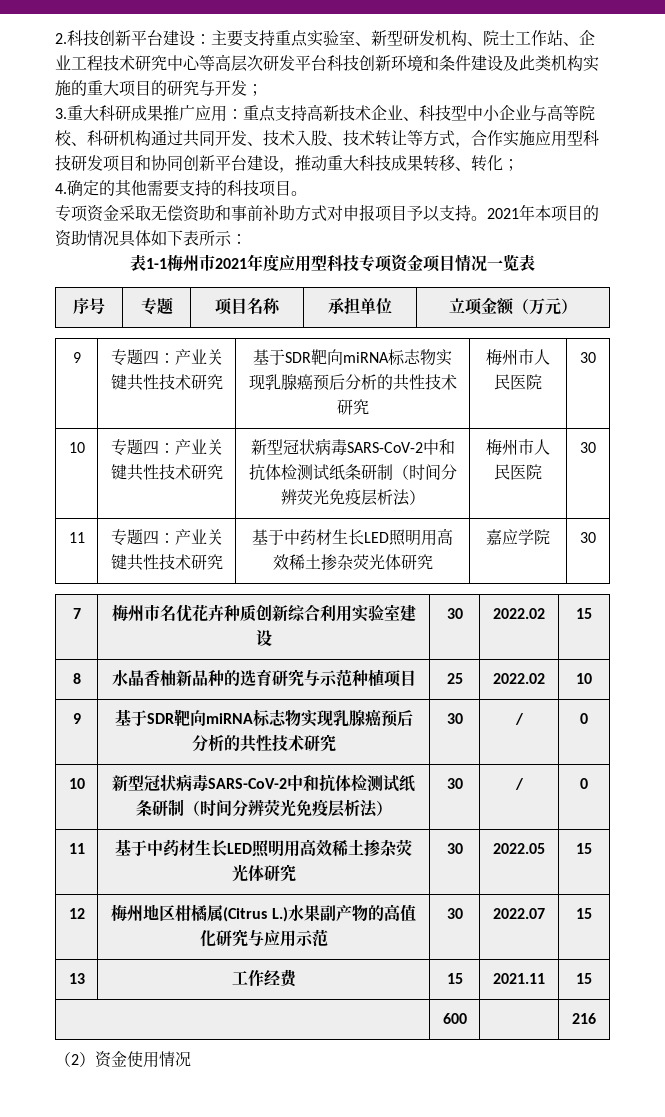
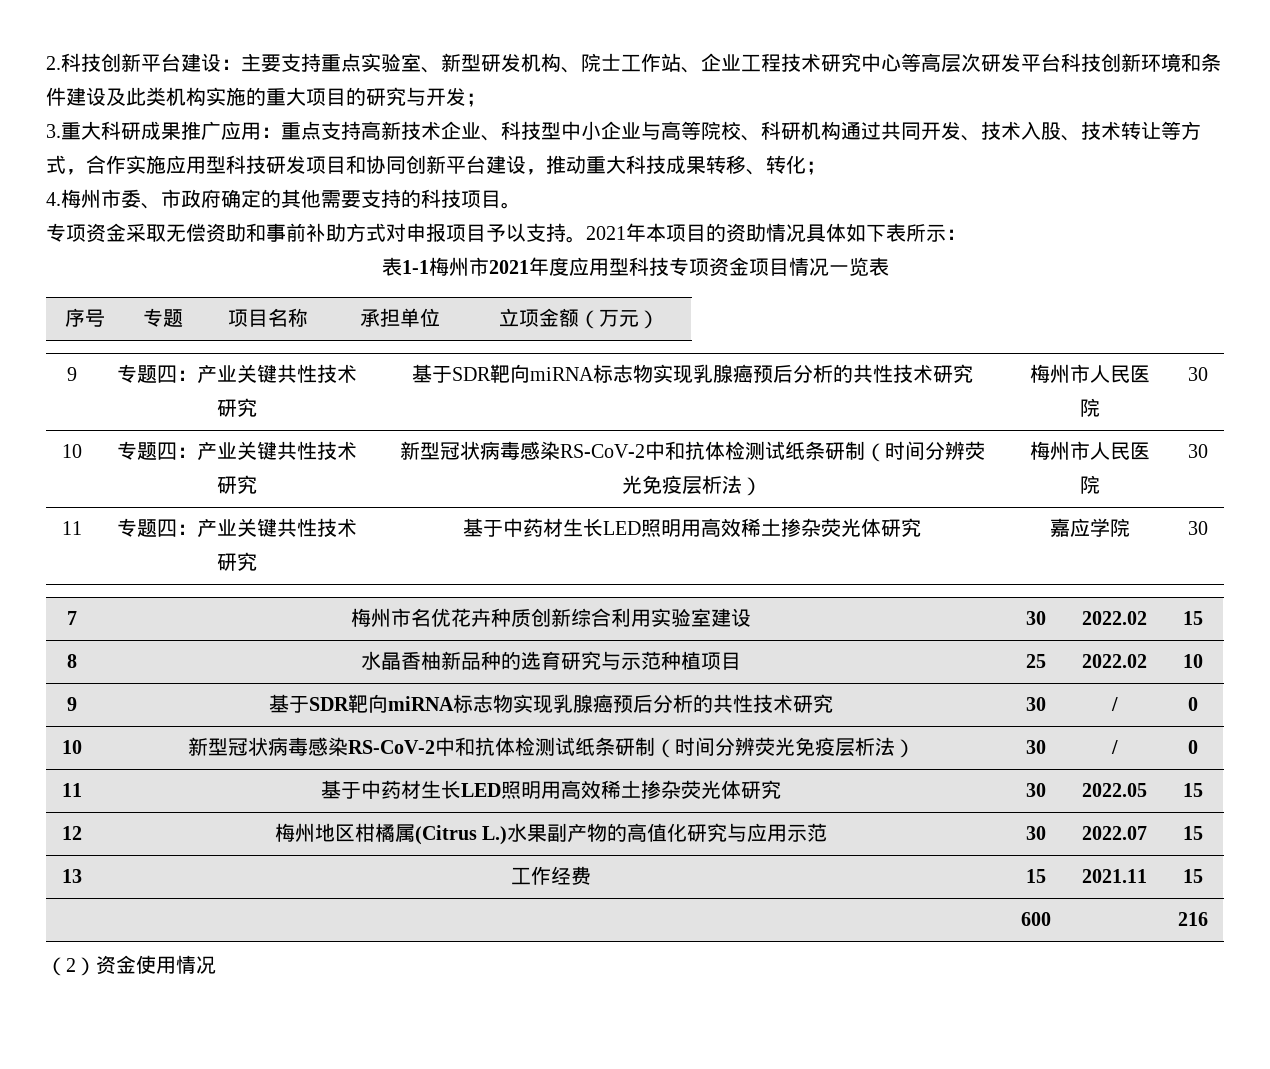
- 4.确定的其他需要支持的科技项目。
+ 4.梅州市委、市政府确定的其他需要支持的科技项目。
- 10 | 专题四：产业关键共性技术研究 | 新型冠状病毒SARS-CoV-2中和抗体检测试纸条研制（时间分辨荧光免疫层析法） | 梅州市人民医院 | 30
+ 10 | 专题四：产业关键共性技术研究 | 新型冠状病毒感染RS-CoV-2中和抗体检测试纸条研制（时间分辨荧光免疫层析法） | 梅州市人民医院 | 30
- 10 | 新型冠状病毒SARS-CoV-2中和抗体检测试纸条研制（时间分辨荧光免疫层析法） | 30 | / | 0
+ 10 | 新型冠状病毒感染RS-CoV-2中和抗体检测试纸条研制（时间分辨荧光免疫层析法） | 30 | / | 0

